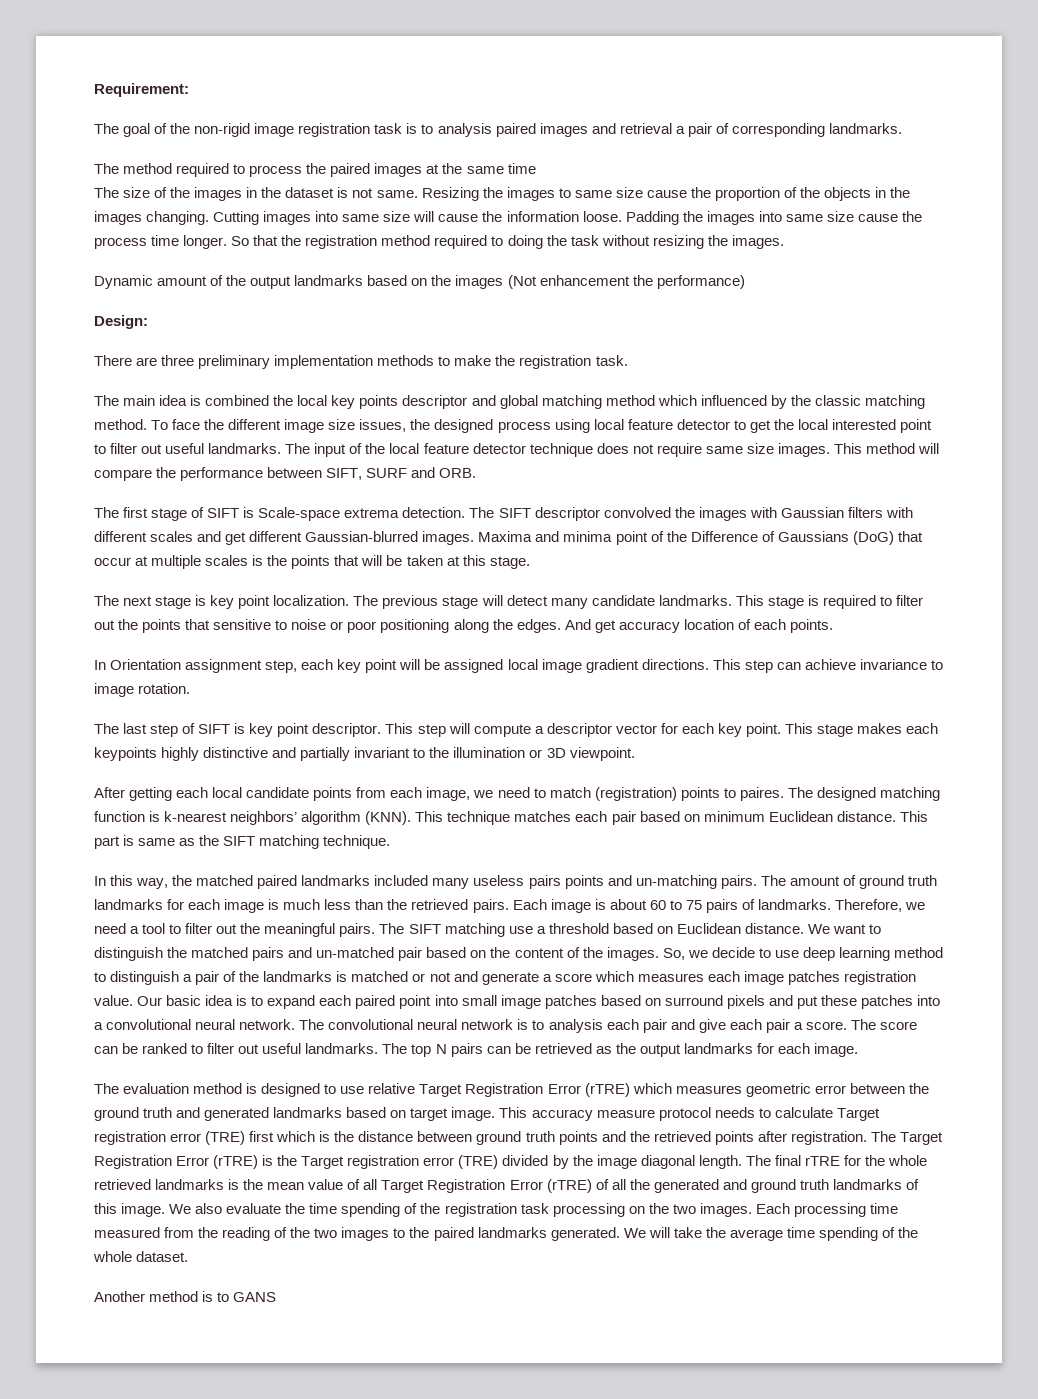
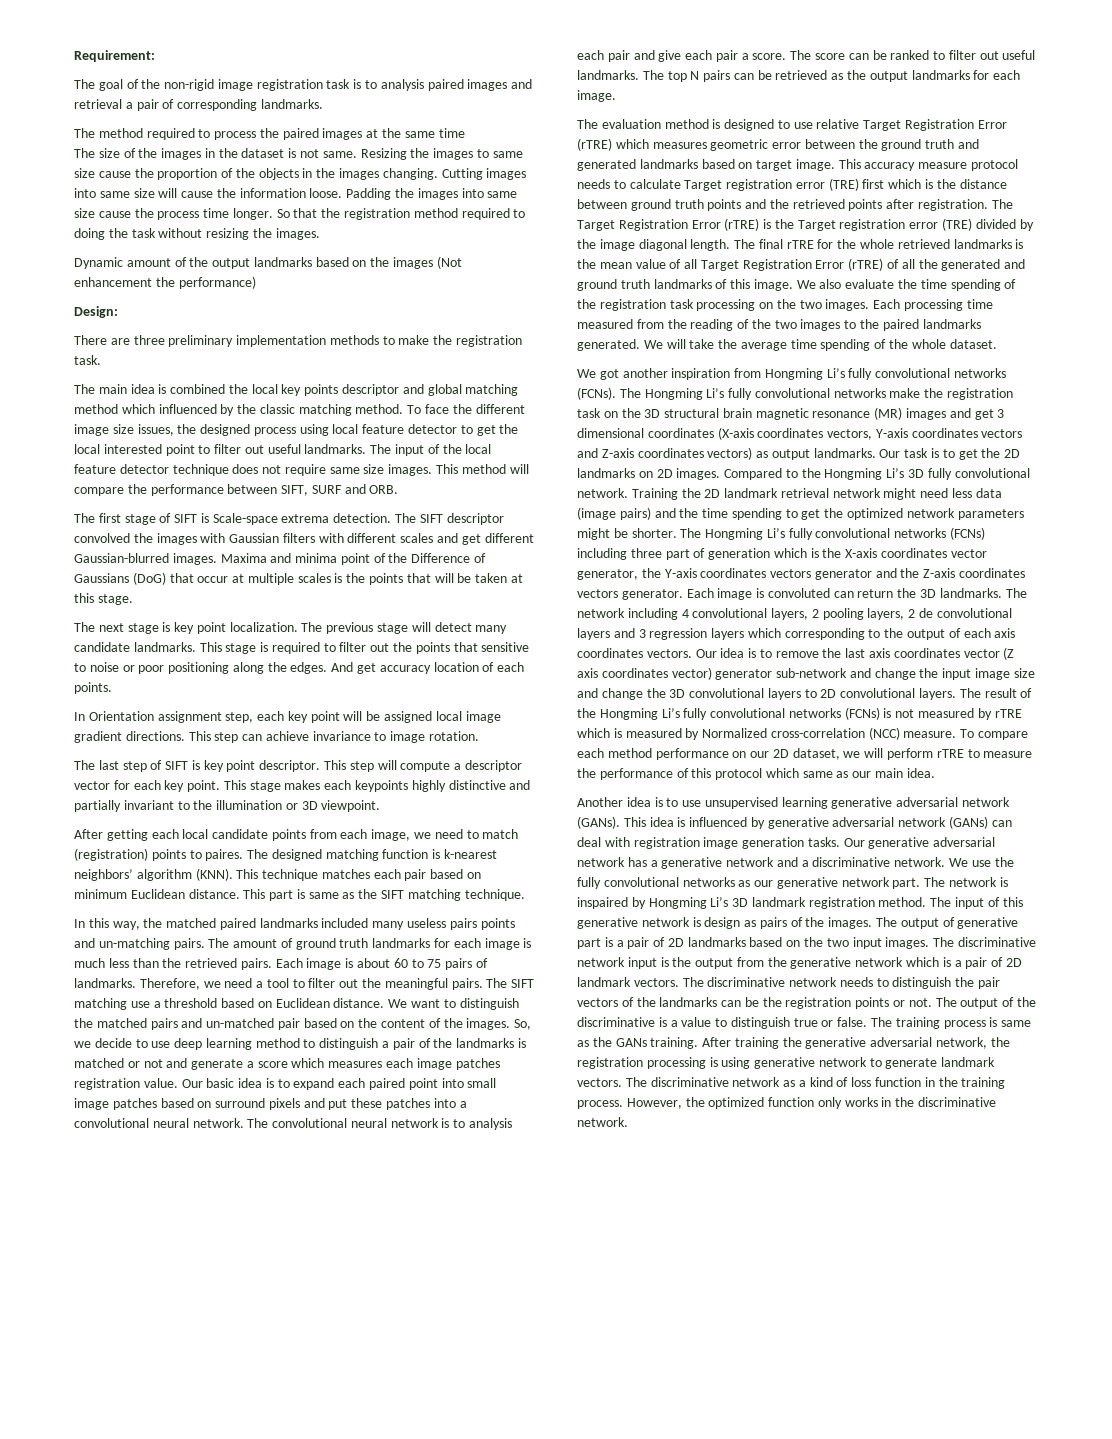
- Another method is to GANS
+ We got another inspiration from Hongming Li’s fully convolutional networks (FCNs). The Hongming Li’s fully convolutional networks make the registration task on the 3D structural brain magnetic resonance (MR) images and get 3 dimensional coordinates (X-axis coordinates vectors, Y-axis coordinates vectors and Z-axis coordinates vectors) as output landmarks. Our task is to get the 2D landmarks on 2D images. Compared to the Hongming Li’s 3D fully convolutional network. Training the 2D landmark retrieval network might need less data (image pairs) and the time spending to get the optimized network parameters might be shorter. The Hongming Li’s fully convolutional networks (FCNs) including three part of generation which is the X-axis coordinates vector generator, the Y-axis coordinates vectors generator and the Z-axis coordinates vectors generator. Each image is convoluted can return the 3D landmarks. The network including 4 convolutional layers, 2 pooling layers, 2 de convolutional layers and 3 regression layers which corresponding to the output of each axis coordinates vectors. Our idea is to remove the last axis coordinates vector (Z axis coordinates vector) generator sub-network and change the input image size and change the 3D convolutional layers to 2D convolutional layers. The result of the Hongming Li’s fully convolutional networks (FCNs) is not measured by rTRE which is measured by Normalized cross-correlation (NCC) measure. To compare each method performance on our 2D dataset, we will perform rTRE to measure the performance of this protocol which same as our main idea.
+ Another idea is to use unsupervised learning generative adversarial network (GANs). This idea is influenced by generative adversarial network (GANs) can deal with registration image generation tasks. Our generative adversarial network has a generative network and a discriminative network. We use the fully convolutional networks as our generative network part. The network is inspaired by Hongming Li’s 3D landmark registration method. The input of this generative network is design as pairs of the images. The output of generative part is a pair of 2D landmarks based on the two input images. The discriminative network input is the output from the generative network which is a pair of 2D landmark vectors. The discriminative network needs to distinguish the pair vectors of the landmarks can be the registration points or not. The output of the discriminative is a value to distinguish true or false. The training process is same as the GANs training. After training the generative adversarial network, the registration processing is using generative network to generate landmark vectors. The discriminative network as a kind of loss function in the training process. However, the optimized function only works in the discriminative network.

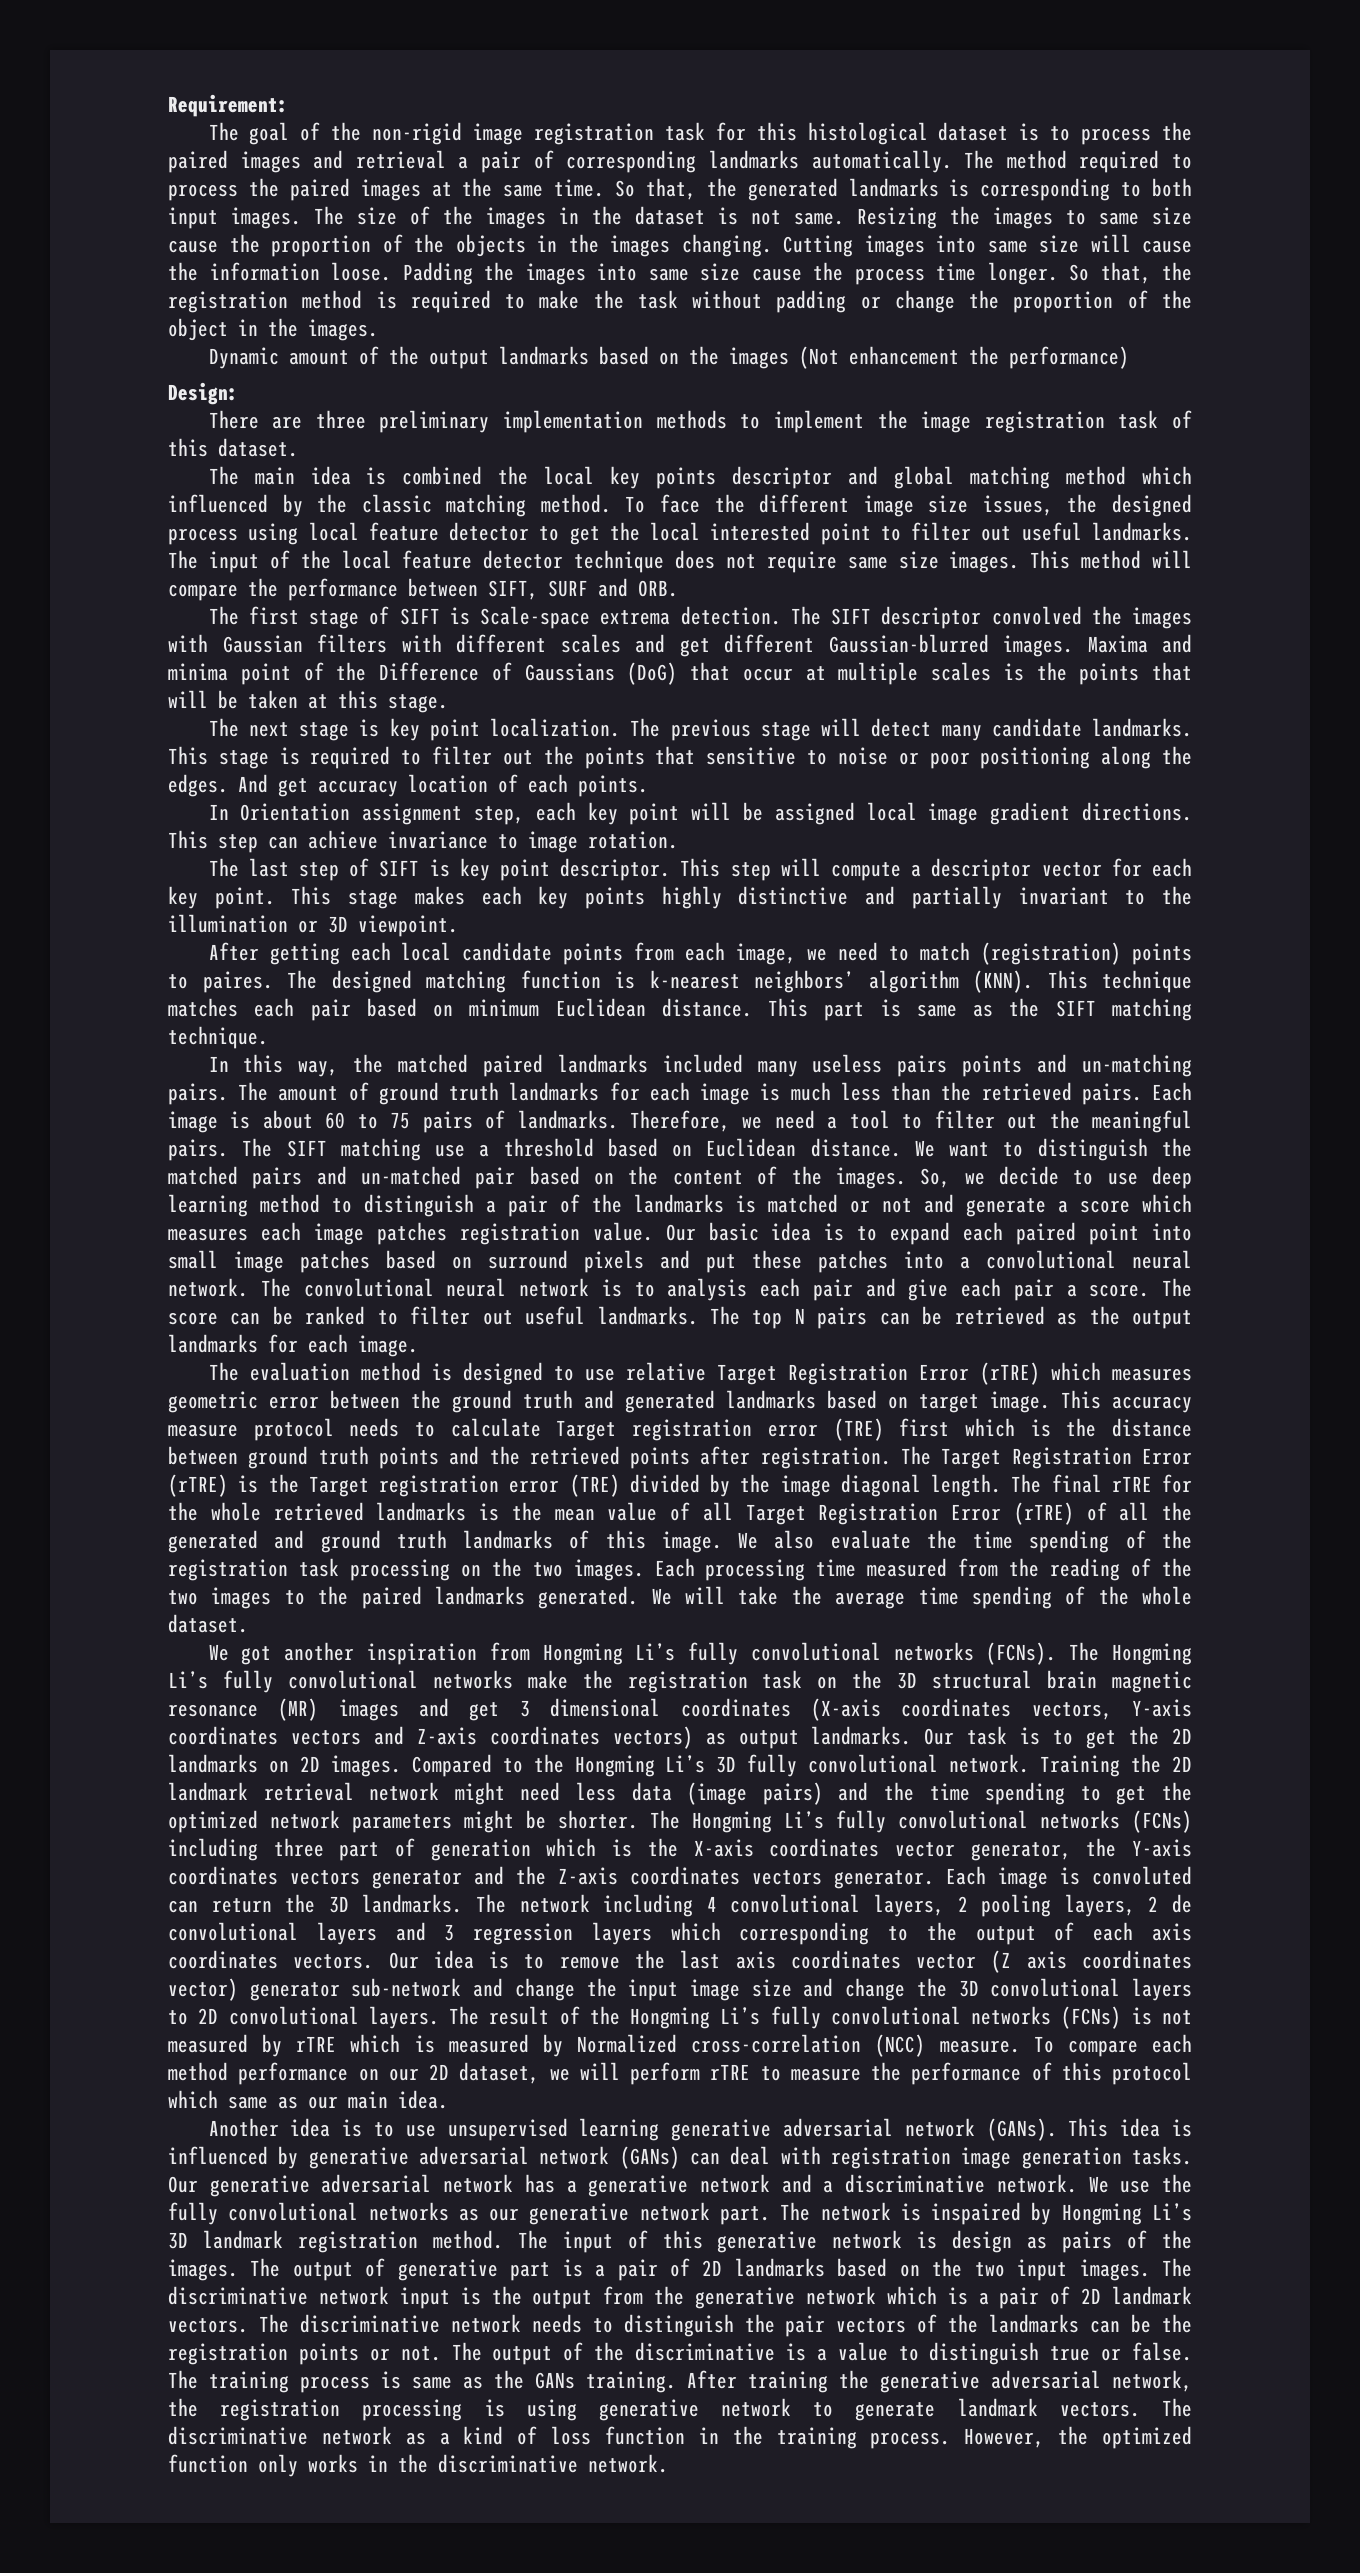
- The goal of the non-rigid image registration task is to analysis paired images and retrieval a pair of corresponding landmarks.
- The method required to process the paired images at the same time
- The size of the images in the dataset is not same.
+ The goal of the non-rigid image registration task for this histological dataset is to process the paired images and retrieval a pair of corresponding landmarks automatically. The method required to process the paired images at the same time. So that, the generated landmarks is corresponding to both input images. The size of the images in the dataset is not same.
- So that the registration method required to doing the task without resizing the images.
+ So that, the registration method is required to make the task without padding or change the proportion of the object in the images.
- There are three preliminary implementation methods to make the registration task.
+ There are three preliminary implementation methods to implement the image registration task of this dataset.
- This stage makes each keypoints highly distinctive and partially invariant to the illumination or 3D viewpoint.
+ This stage makes each key points highly distinctive and partially invariant to the illumination or 3D viewpoint.

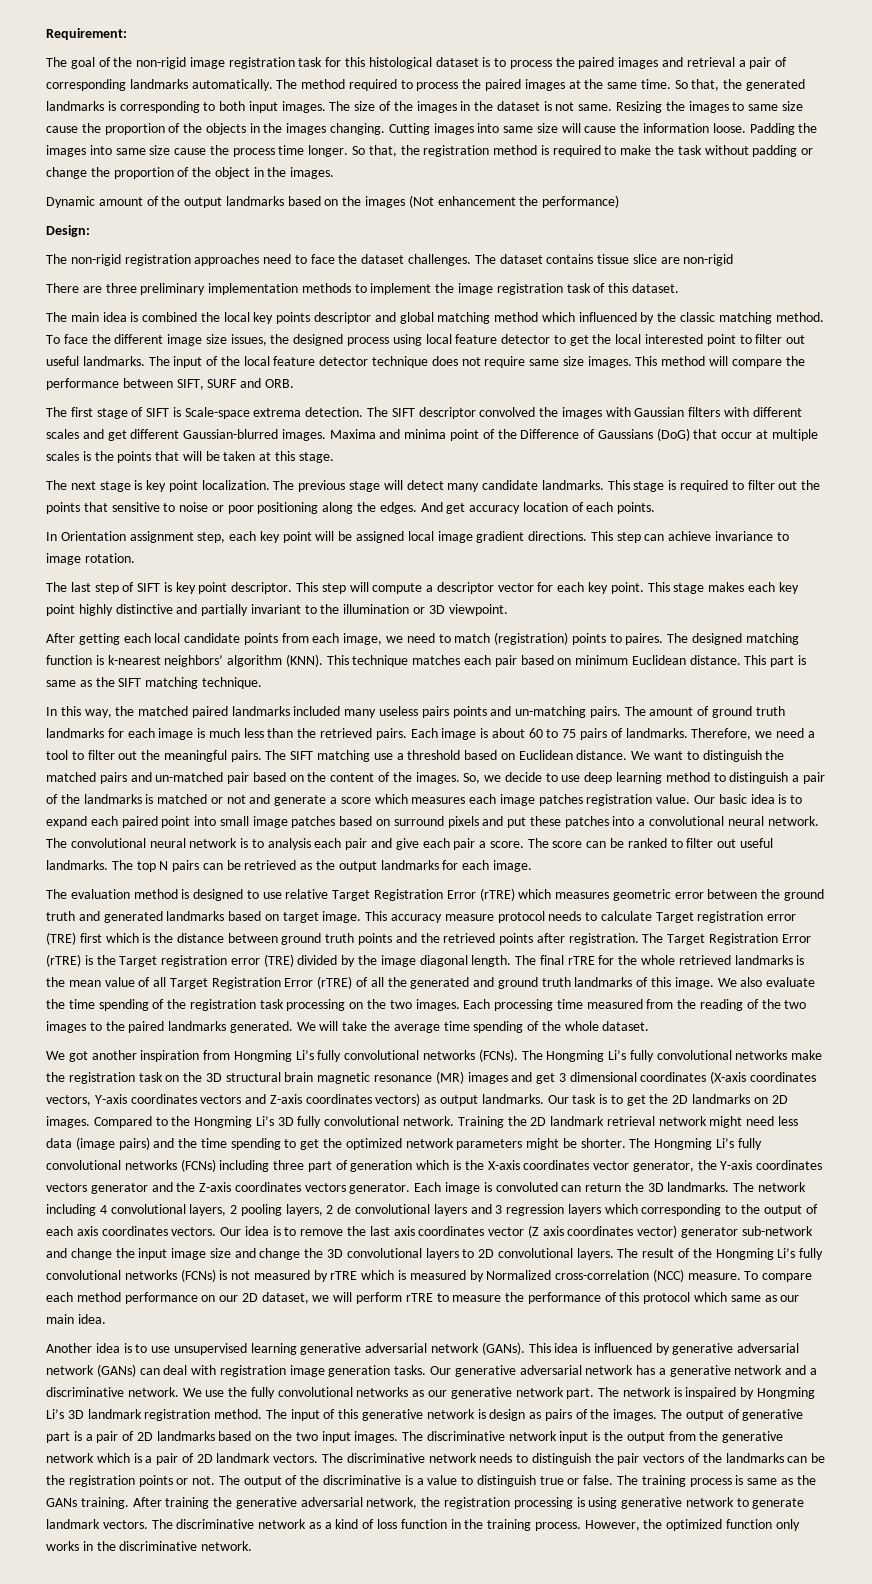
+ The non-rigid registration approaches need to face the dataset challenges. The dataset contains tissue slice are non-rigid
- This stage makes each key points highly distinctive and partially invariant to the illumination or 3D viewpoint.
+ This stage makes each key point highly distinctive and partially invariant to the illumination or 3D viewpoint.

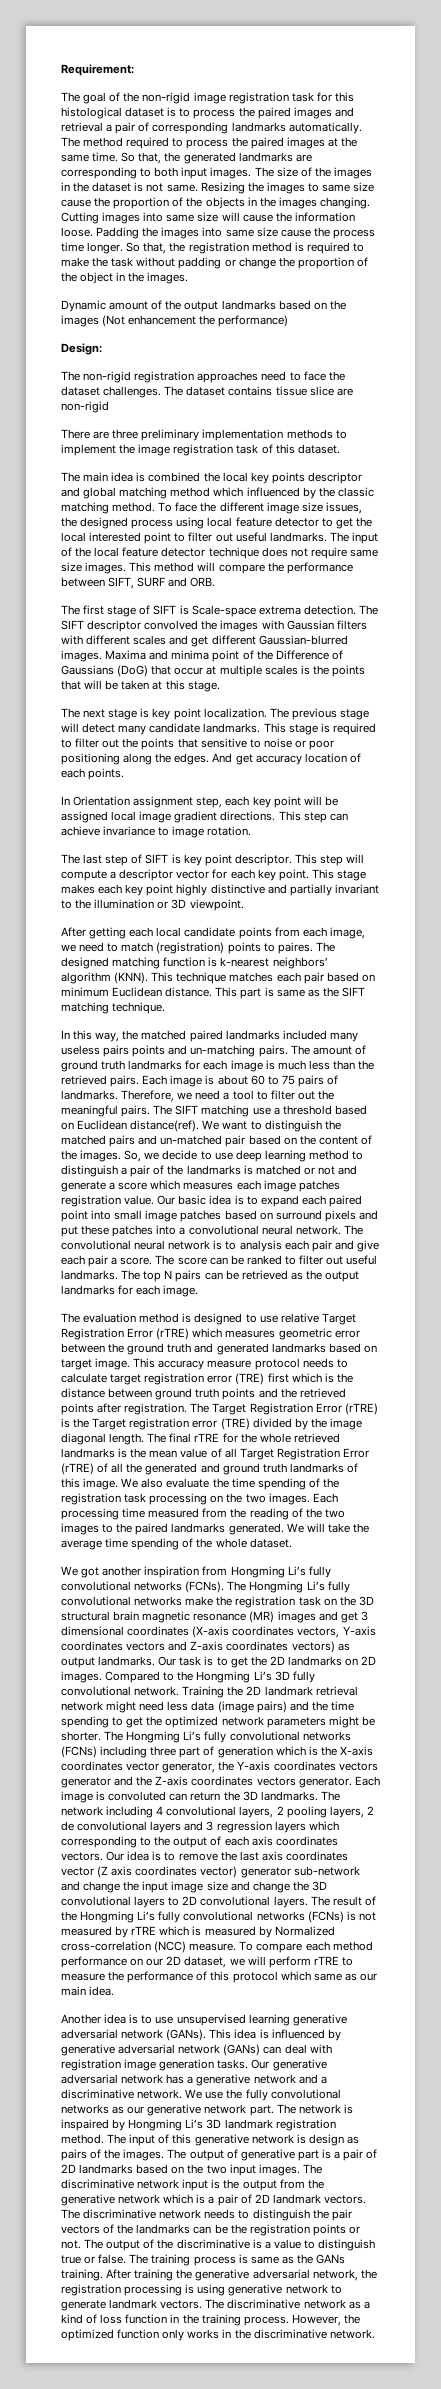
- So that, the generated landmarks is corresponding to both input images.
+ So that, the generated landmarks are corresponding to both input images.
- The SIFT matching use a threshold based on Euclidean distance.
+ The SIFT matching use a threshold based on Euclidean distance(ref).
- This accuracy measure protocol needs to calculate Target registration error (TRE) first which is the distance between ground truth points and the retrieved points after registration.
+ This accuracy measure protocol needs to calculate target registration error (TRE) first which is the distance between ground truth points and the retrieved points after registration.

